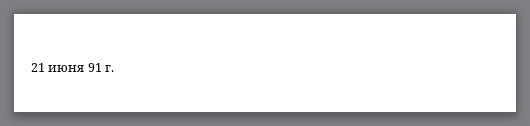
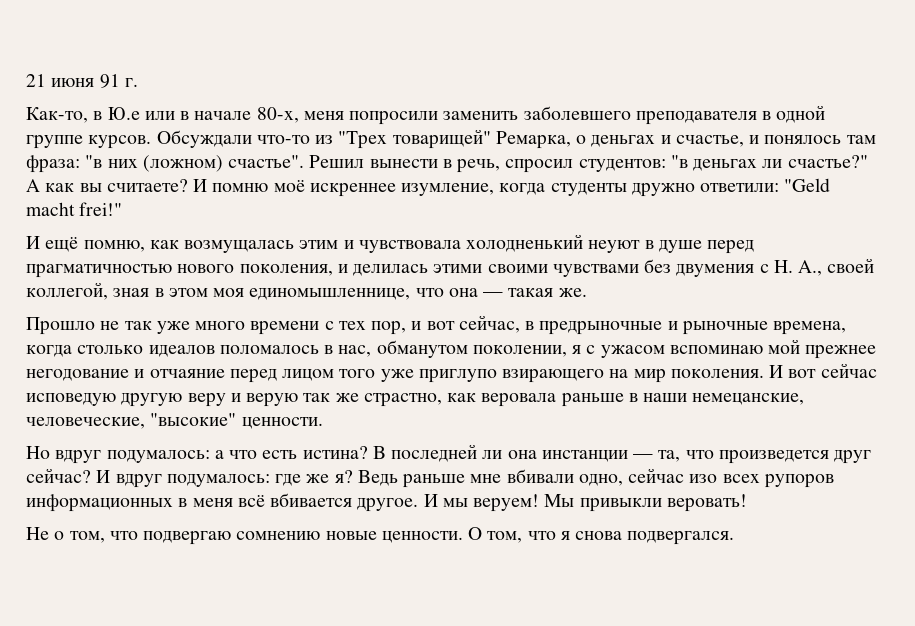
+ Как-то, в Ю.е или в начале 80-х, меня попросили заменить заболевшего преподавателя в одной группе курсов. Обсуждали что-то из "Трех товарищей" Ремарка, о деньгах и счастье, и понялось там фраза: "в них (ложном) счастье". Решил вынести в речь, спросил студентов: "в деньгах ли счастье?" А как вы считаете? И помню моё искреннее изумление, когда студенты дружно ответили: "Geld macht frei!"
+ И ещё помню, как возмущалась этим и чувствовала холодненький неуют в душе перед прагматичностью нового поколения, и делилась этими своими чувствами без двумения с Н. А., своей коллегой, зная в этом моя единомышленнице, что она — такая же.
+ Прошло не так уже много времени с тех пор, и вот сейчас, в предрыночные и рыночные времена, когда столько идеалов поломалось в нас, обманутом поколении, я с ужасом вспоминаю мой прежнее негодование и отчаяние перед лицом того уже приглупо взирающего на мир поколения. И вот сейчас исповедую другую веру и верую так же страстно, как веровала раньше в наши немецанские, человеческие, "высокие" ценности.
+ Но вдруг подумалось: а что есть истина? В последней ли она инстанции — та, что произведется друг сейчас? И вдруг подумалось: где же я? Ведь раньше мне вбивали одно, сейчас изо всех рупоров информационных в меня всё вбивается другое. И мы веруем! Мы привыкли веровать!
+ Не о том, что подвергаю сомнению новые ценности. О том, что я снова подвергался.

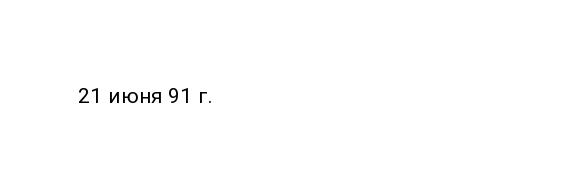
- Как-то, в Ю.е или в начале 80-х, меня попросили заменить заболевшего преподавателя в одной группе курсов. Обсуждали что-то из "Трех товарищей" Ремарка, о деньгах и счастье, и понялось там фраза: "в них (ложном) счастье". Решил вынести в речь, спросил студентов: "в деньгах ли счастье?" А как вы считаете? И помню моё искреннее изумление, когда студенты дружно ответили: "Geld macht frei!"
- И ещё помню, как возмущалась этим и чувствовала холодненький неуют в душе перед прагматичностью нового поколения, и делилась этими своими чувствами без двумения с Н. А., своей коллегой, зная в этом моя единомышленнице, что она — такая же.
- Прошло не так уже много времени с тех пор, и вот сейчас, в предрыночные и рыночные времена, когда столько идеалов поломалось в нас, обманутом поколении, я с ужасом вспоминаю мой прежнее негодование и отчаяние перед лицом того уже приглупо взирающего на мир поколения. И вот сейчас исповедую другую веру и верую так же страстно, как веровала раньше в наши немецанские, человеческие, "высокие" ценности.
- Но вдруг подумалось: а что есть истина? В последней ли она инстанции — та, что произведется друг сейчас? И вдруг подумалось: где же я? Ведь раньше мне вбивали одно, сейчас изо всех рупоров информационных в меня всё вбивается другое. И мы веруем! Мы привыкли веровать!
- Не о том, что подвергаю сомнению новые ценности. О том, что я снова подвергался.

